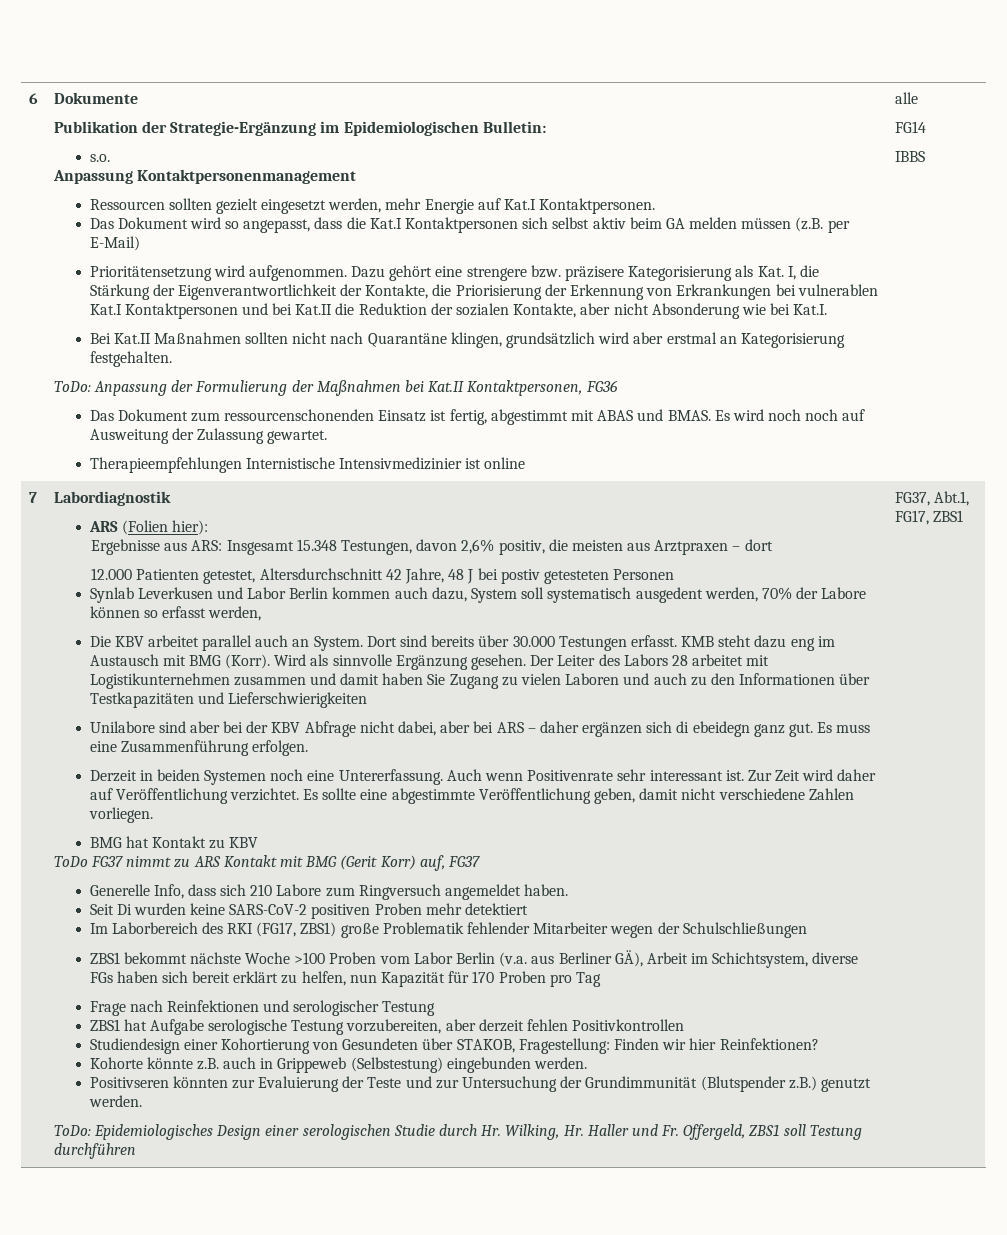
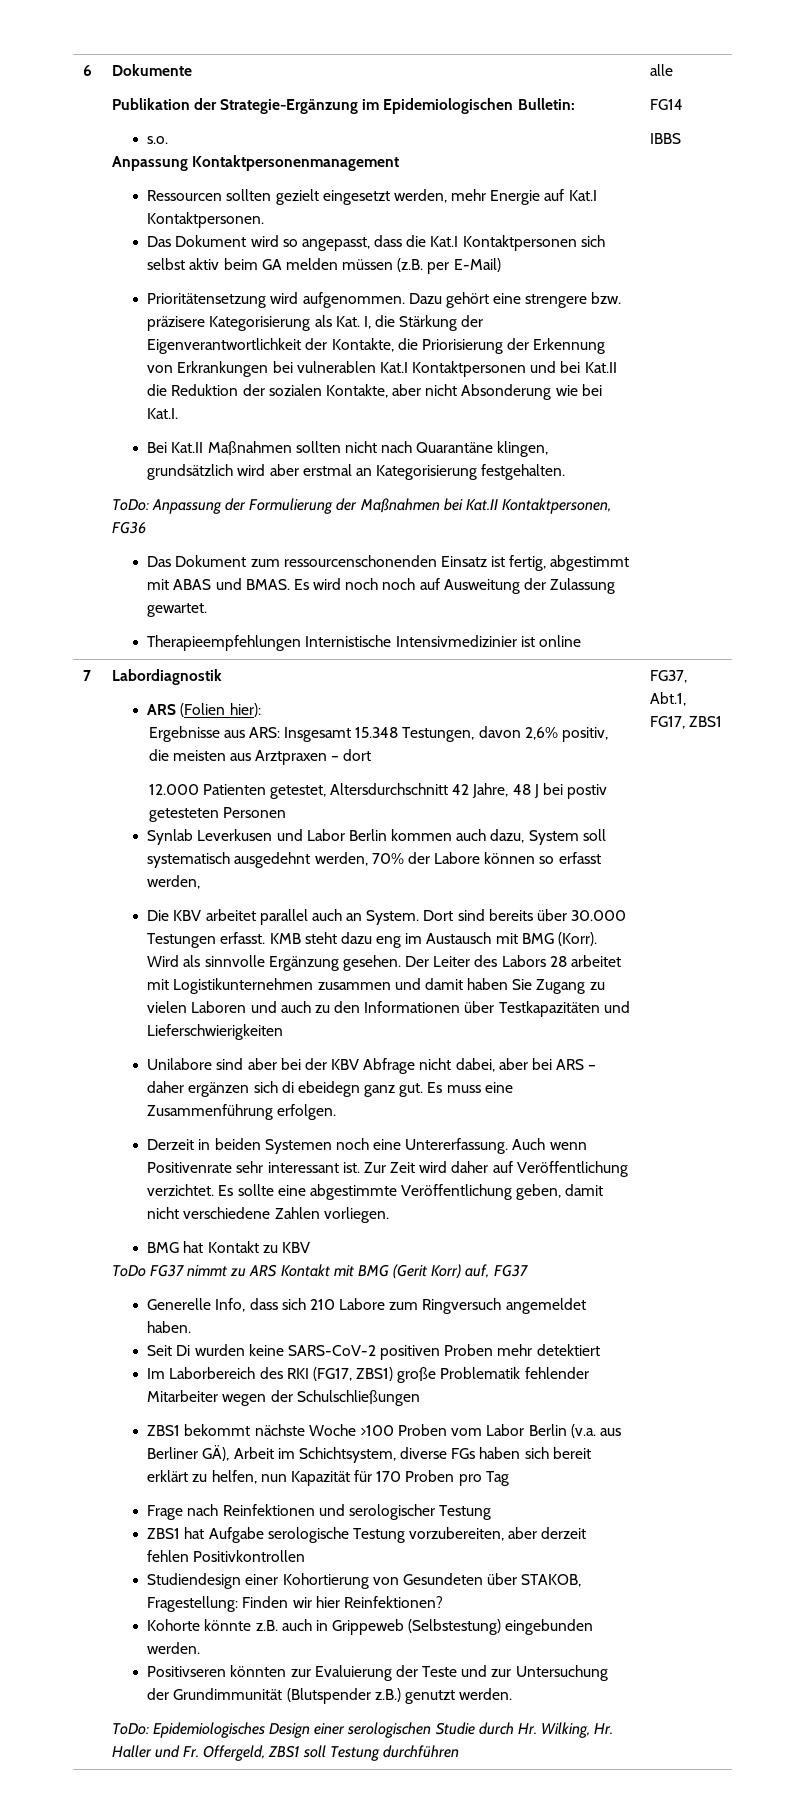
- Synlab Leverkusen und Labor Berlin kommen auch dazu, System soll systematisch ausgedent werden, 70% der Labore können so erfasst werden,
+ Synlab Leverkusen und Labor Berlin kommen auch dazu, System soll systematisch ausgedehnt werden, 70% der Labore können so erfasst werden,

